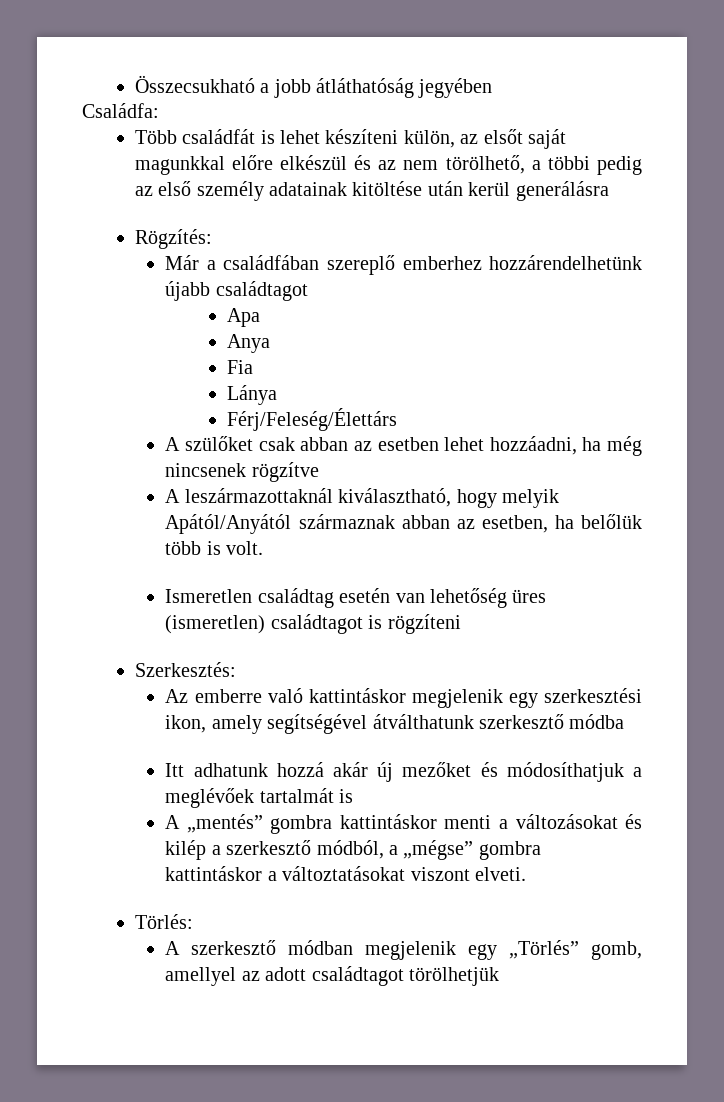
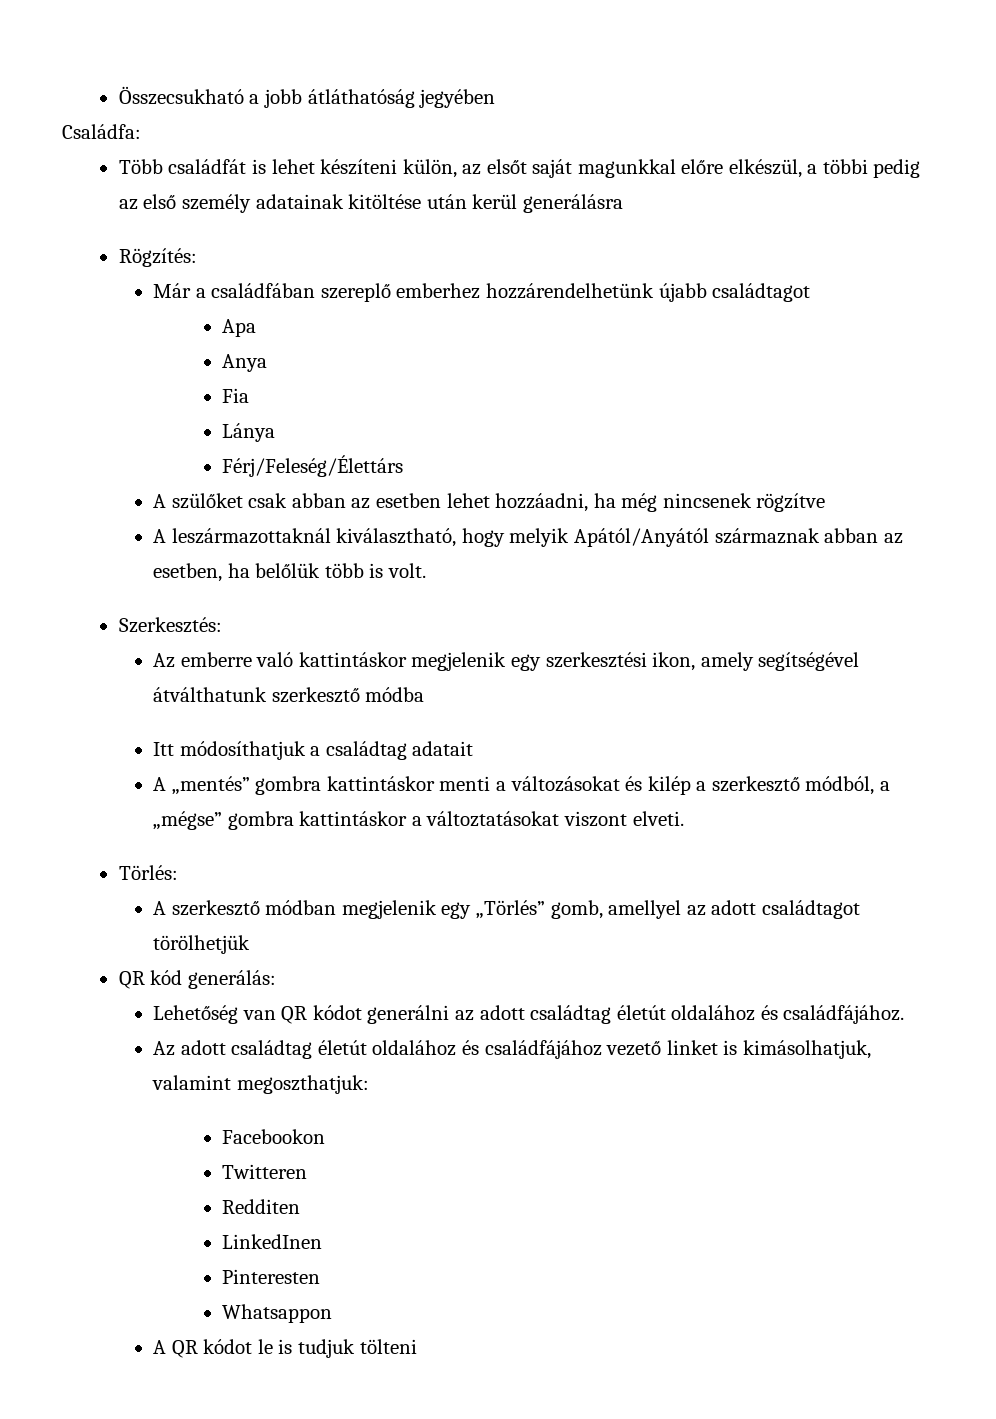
- Több családfát is lehet készíteni külön, az elsőt saját magunkkal előre elkészül és az nem törölhető, a többi pedig az első személy adatainak kitöltése után kerül generálásra
+ Több családfát is lehet készíteni külön, az elsőt saját magunkkal előre elkészül, a többi pedig az első személy adatainak kitöltése után kerül generálásra
- Ismeretlen családtag esetén van lehetőség üres (ismeretlen) családtagot is rögzíteni
- Itt adhatunk hozzá akár új mezőket és módosíthatjuk a meglévőek tartalmát is
+ Itt módosíthatjuk a családtag adatait
+ QR kód generálás:
+ Lehetőség van QR kódot generálni az adott családtag életút oldalához és családfájához.
+ Az adott családtag életút oldalához és családfájához vezető linket is kimásolhatjuk, valamint megoszthatjuk:
+ Facebookon
+ Twitteren
+ Redditen
+ LinkedInen
+ Pinteresten
+ Whatsappon
+ A QR kódot le is tudjuk tölteni

